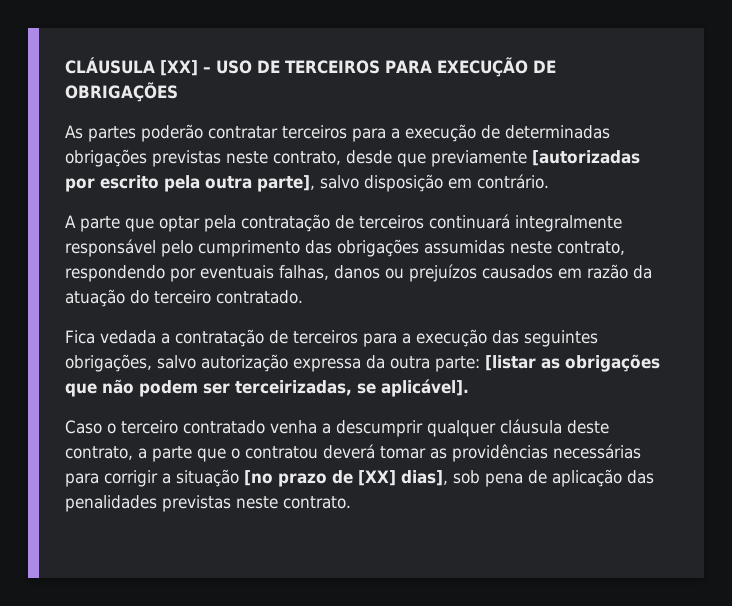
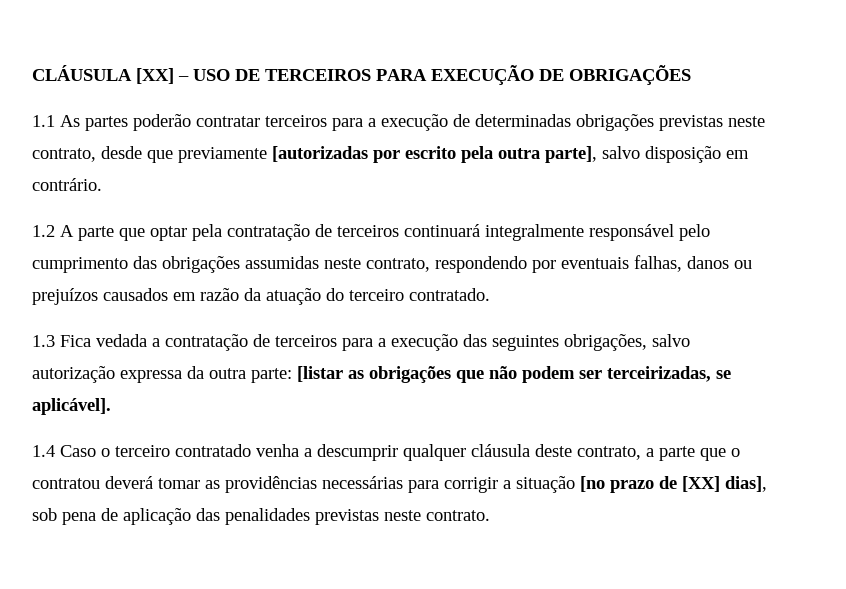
- As partes poderão contratar terceiros para a execução de determinadas obrigações previstas neste contrato, desde que previamente [autorizadas por escrito pela outra parte], salvo disposição em contrário.
+ 1.1 As partes poderão contratar terceiros para a execução de determinadas obrigações previstas neste contrato, desde que previamente [autorizadas por escrito pela outra parte], salvo disposição em contrário.
- A parte que optar pela contratação de terceiros continuará integralmente responsável pelo cumprimento das obrigações assumidas neste contrato, respondendo por eventuais falhas, danos ou prejuízos causados em razão da atuação do terceiro contratado.
+ 1.2 A parte que optar pela contratação de terceiros continuará integralmente responsável pelo cumprimento das obrigações assumidas neste contrato, respondendo por eventuais falhas, danos ou prejuízos causados em razão da atuação do terceiro contratado.
- Fica vedada a contratação de terceiros para a execução das seguintes obrigações, salvo autorização expressa da outra parte: [listar as obrigações que não podem ser terceirizadas, se aplicável].
+ 1.3 Fica vedada a contratação de terceiros para a execução das seguintes obrigações, salvo autorização expressa da outra parte: [listar as obrigações que não podem ser terceirizadas, se aplicável].
- Caso o terceiro contratado venha a descumprir qualquer cláusula deste contrato, a parte que o contratou deverá tomar as providências necessárias para corrigir a situação [no prazo de [XX] dias], sob pena de aplicação das penalidades previstas neste contrato.
+ 1.4 Caso o terceiro contratado venha a descumprir qualquer cláusula deste contrato, a parte que o contratou deverá tomar as providências necessárias para corrigir a situação [no prazo de [XX] dias], sob pena de aplicação das penalidades previstas neste contrato.

